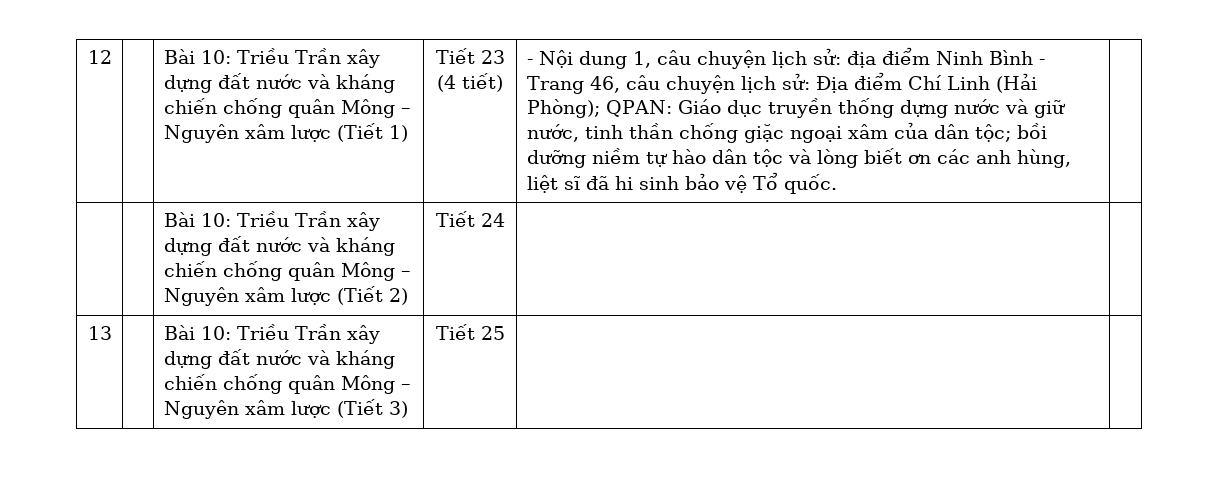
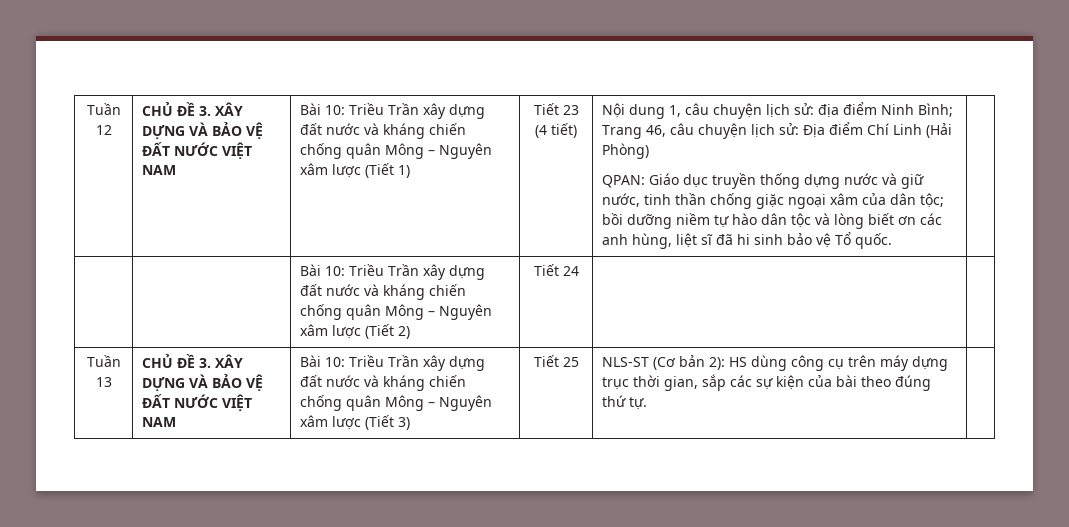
- 12
+ Tuần 12 | CHỦ ĐỀ 3. XÂY DỰNG VÀ BẢO VỆ ĐẤT NƯỚC VIỆT NAM
- - Nội dung 1, câu chuyện lịch sử:
+ Nội dung 1, câu chuyện lịch sử:
- địa điểm Ninh Bình - Trang 46, câu chuyện lịch sử:
+ địa điểm Ninh Bình; Trang 46, câu chuyện lịch sử:
- Địa điểm Chí Linh (Hải Phòng); QPAN:
+ Địa điểm Chí Linh (Hải Phòng)
+ QPAN:
- 13
+ Tuần 13 | CHỦ ĐỀ 3. XÂY DỰNG VÀ BẢO VỆ ĐẤT NƯỚC VIỆT NAM
+ NLS-ST (Cơ bản 2): HS dùng công cụ trên máy dựng trục thời gian, sắp các sự kiện của bài theo đúng thứ tự.

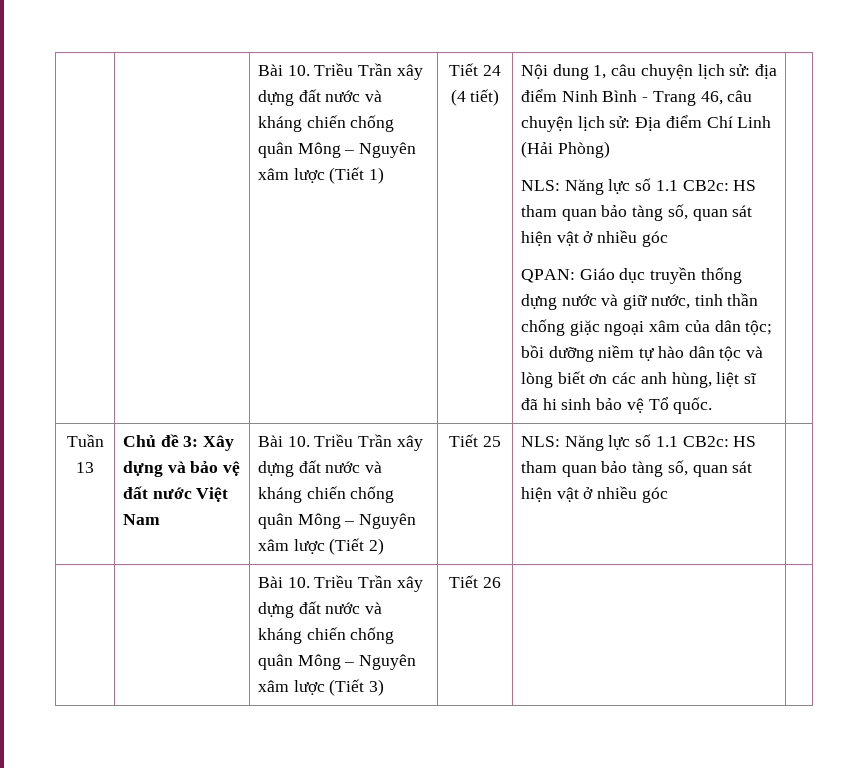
- Tuần 12 | CHỦ ĐỀ 3. XÂY DỰNG VÀ BẢO VỆ ĐẤT NƯỚC VIỆT NAM | Bài 10: Triều Trần xây dựng đất nước và kháng chiến chống quân Mông – Nguyên xâm lược (Tiết 1)
+ Bài 10. Triều Trần xây dựng đất nước và kháng chiến chống quân Mông – Nguyên xâm lược (Tiết 1)
- Tiết 23 (4 tiết)
+ Tiết 24 (4 tiết)
- Nội dung 1, câu chuyện lịch sử: địa điểm Ninh Bình; Trang 46, câu chuyện lịch sử: Địa điểm Chí Linh (Hải Phòng)
+ Nội dung 1, câu chuyện lịch sử: địa điểm Ninh Bình - Trang 46, câu chuyện lịch sử: Địa điểm Chí Linh (Hải Phòng)
+ NLS: Năng lực số 1.1 CB2c: HS tham quan bảo tàng số, quan sát hiện vật ở nhiều góc
- Bài 10: Triều Trần xây dựng đất nước và kháng chiến chống quân Mông – Nguyên xâm lược (Tiết 2)
+ Tuần 13 | Chủ đề 3: Xây dựng và bảo vệ đất nước Việt Nam | Bài 10. Triều Trần xây dựng đất nước và kháng chiến chống quân Mông – Nguyên xâm lược (Tiết 2)
- Tiết 24 | |
- Tuần 13 | CHỦ ĐỀ 3. XÂY DỰNG VÀ BẢO VỆ ĐẤT NƯỚC VIỆT NAM | Bài 10: Triều Trần xây dựng đất nước và kháng chiến chống quân Mông – Nguyên xâm lược (Tiết 3) | Tiết 25 | NLS-ST (Cơ bản 2): HS dùng công cụ trên máy dựng trục thời gian, sắp các sự kiện của bài theo đúng thứ tự.
+ Tiết 25 | NLS: Năng lực số 1.1 CB2c: HS tham quan bảo tàng số, quan sát hiện vật ở nhiều góc |
+ | | Bài 10. Triều Trần xây dựng đất nước và kháng chiến chống quân Mông – Nguyên xâm lược (Tiết 3) | Tiết 26 | |

